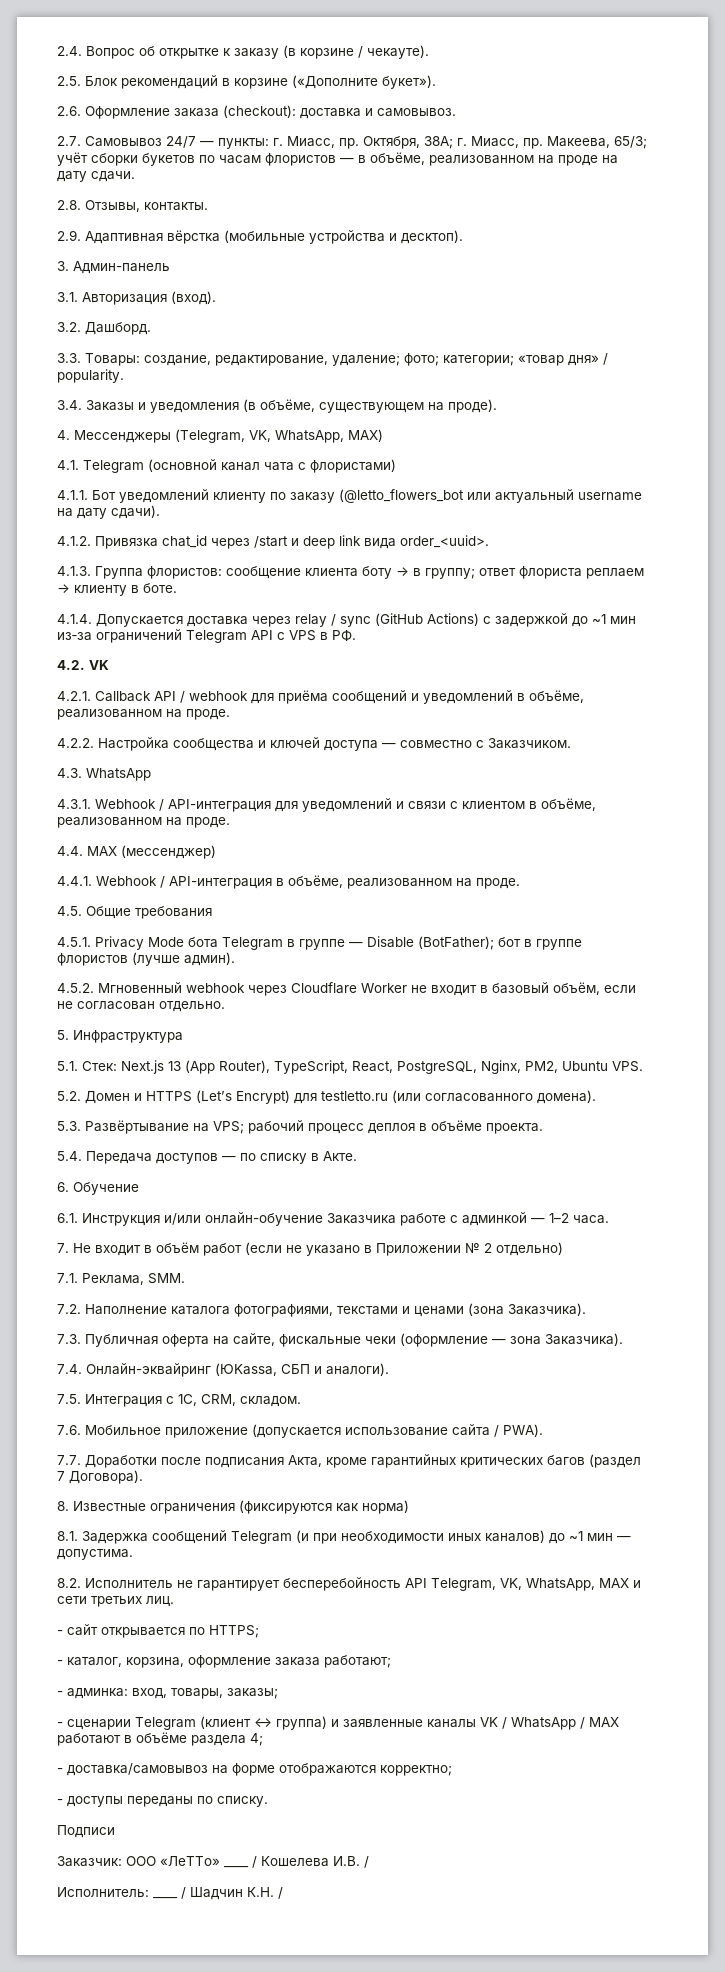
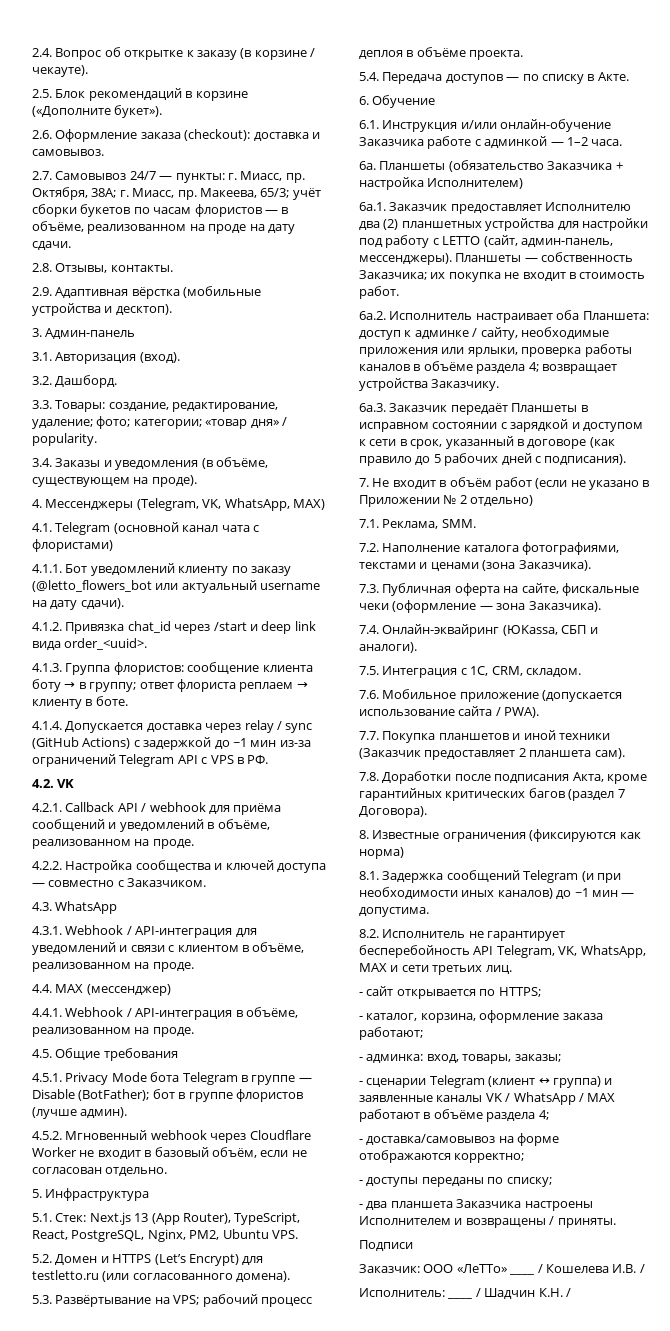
+ 6а. Планшеты (обязательство Заказчика + настройка Исполнителем)
+ 6а.1. Заказчик предоставляет Исполнителю два (2) планшетных устройства для настройки под работу с LETTO (сайт, админ-панель, мессенджеры). Планшеты — собственность Заказчика; их покупка не входит в стоимость работ.
+ 6а.2. Исполнитель настраивает оба Планшета: доступ к админке / сайту, необходимые приложения или ярлыки, проверка работы каналов в объёме раздела 4; возвращает устройства Заказчику.
+ 6а.3. Заказчик передаёт Планшеты в исправном состоянии с зарядкой и доступом к сети в срок, указанный в договоре (как правило до 5 рабочих дней с подписания).
- 7.7. Доработки после подписания Акта, кроме гарантийных критических багов (раздел 7 Договора).
+ 7.7. Покупка планшетов и иной техники (Заказчик предоставляет 2 планшета сам).
+ 7.8. Доработки после подписания Акта, кроме гарантийных критических багов (раздел 7 Договора).
- - доступы переданы по списку.
+ - доступы переданы по списку;
+ - два планшета Заказчика настроены Исполнителем и возвращены / приняты.

